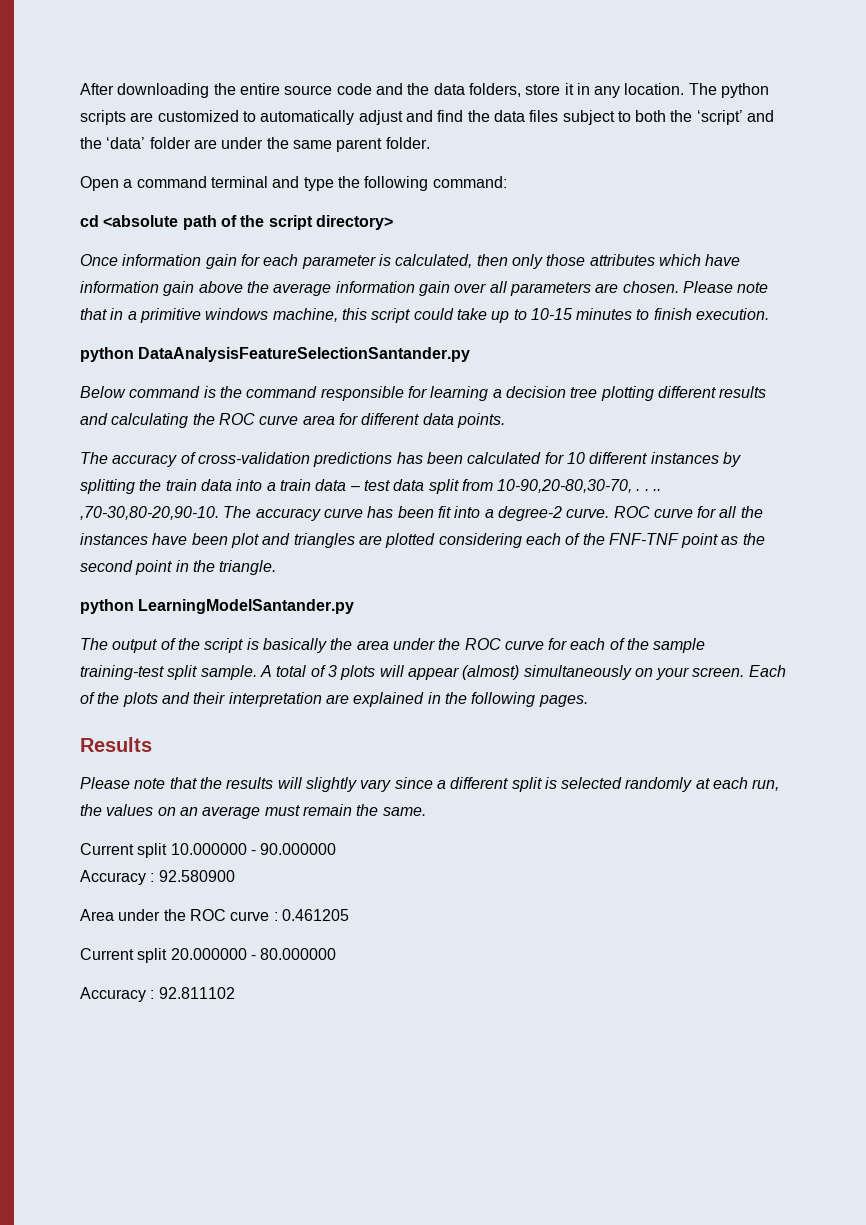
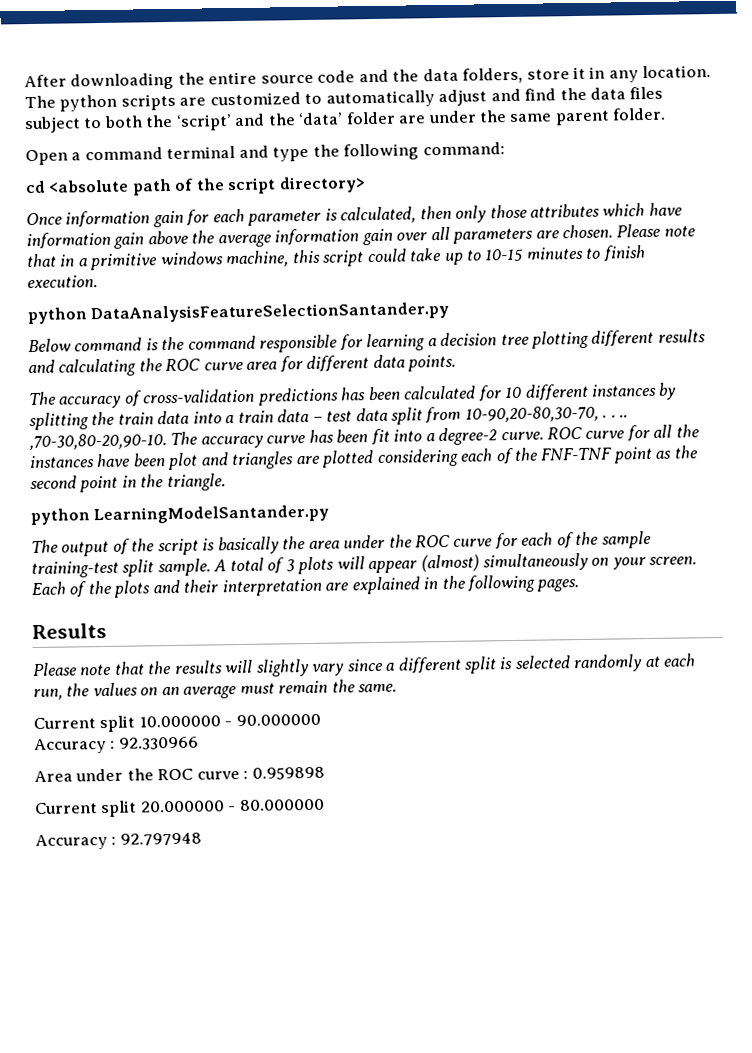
- Accuracy : 92.580900
+ Accuracy : 92.330966
- Area under the ROC curve : 0.461205
+ Area under the ROC curve : 0.959898
- Accuracy : 92.811102
+ Accuracy : 92.797948

